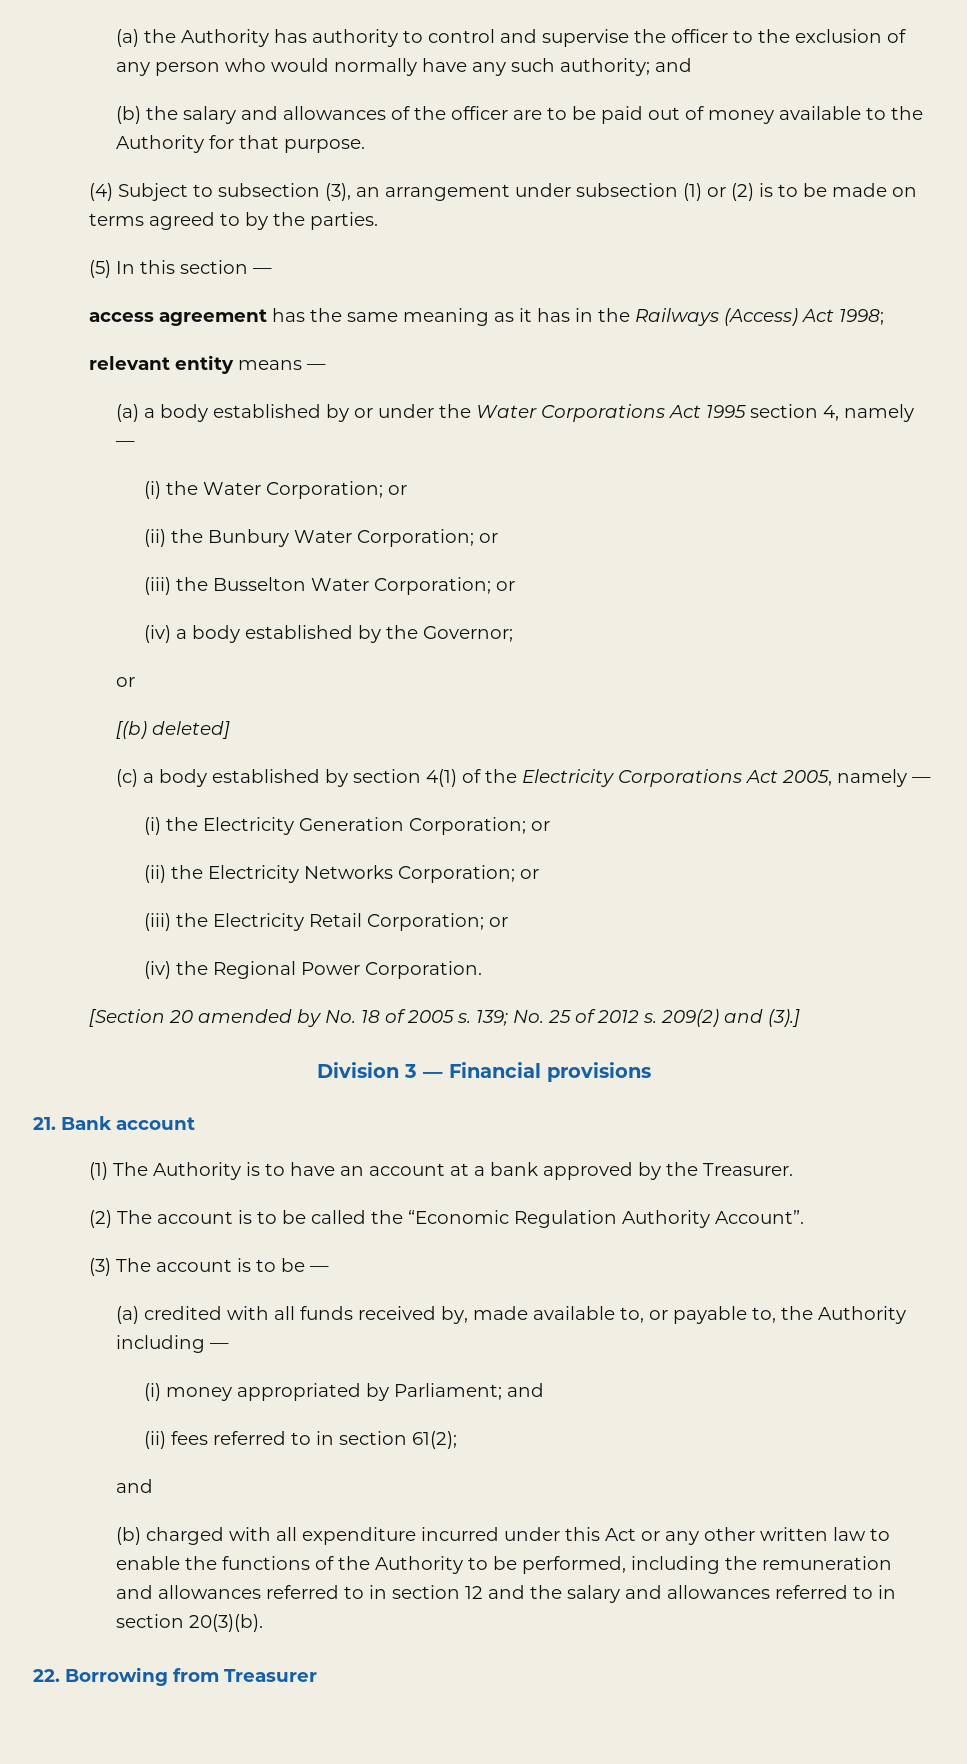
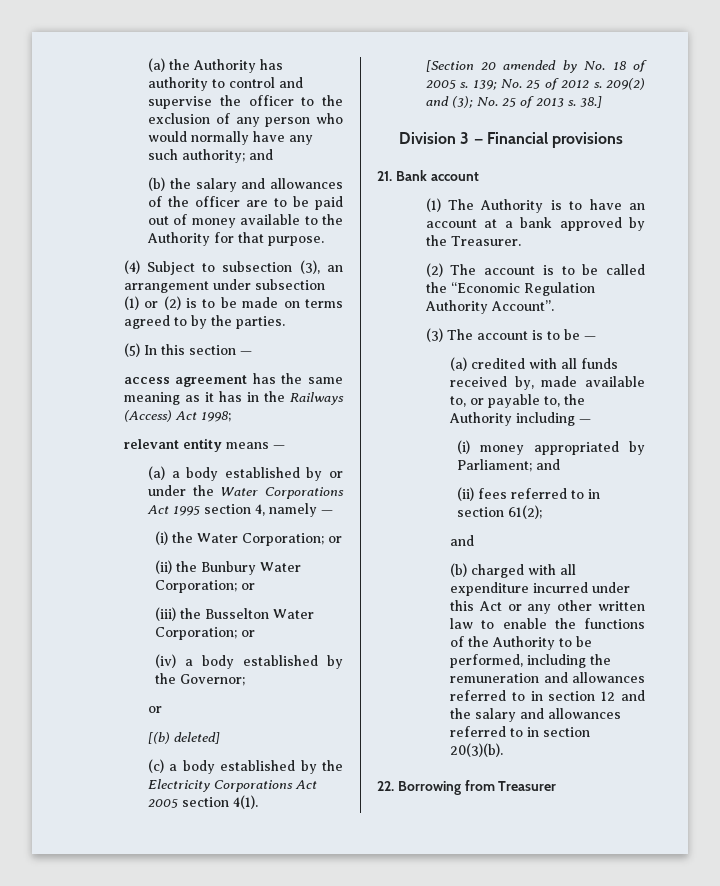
- (c) a body established by section 4(1) of the Electricity Corporations Act 2005, namely —
- (i) the Electricity Generation Corporation; or
- (ii) the Electricity Networks Corporation; or
- (iii) the Electricity Retail Corporation; or
- (iv) the Regional Power Corporation.
+ (c) a body established by the Electricity Corporations Act 2005 section 4(1).
- 209(2) and (3).]
+ 209(2) and (3); No. 25 of 2013 s. 38.]

